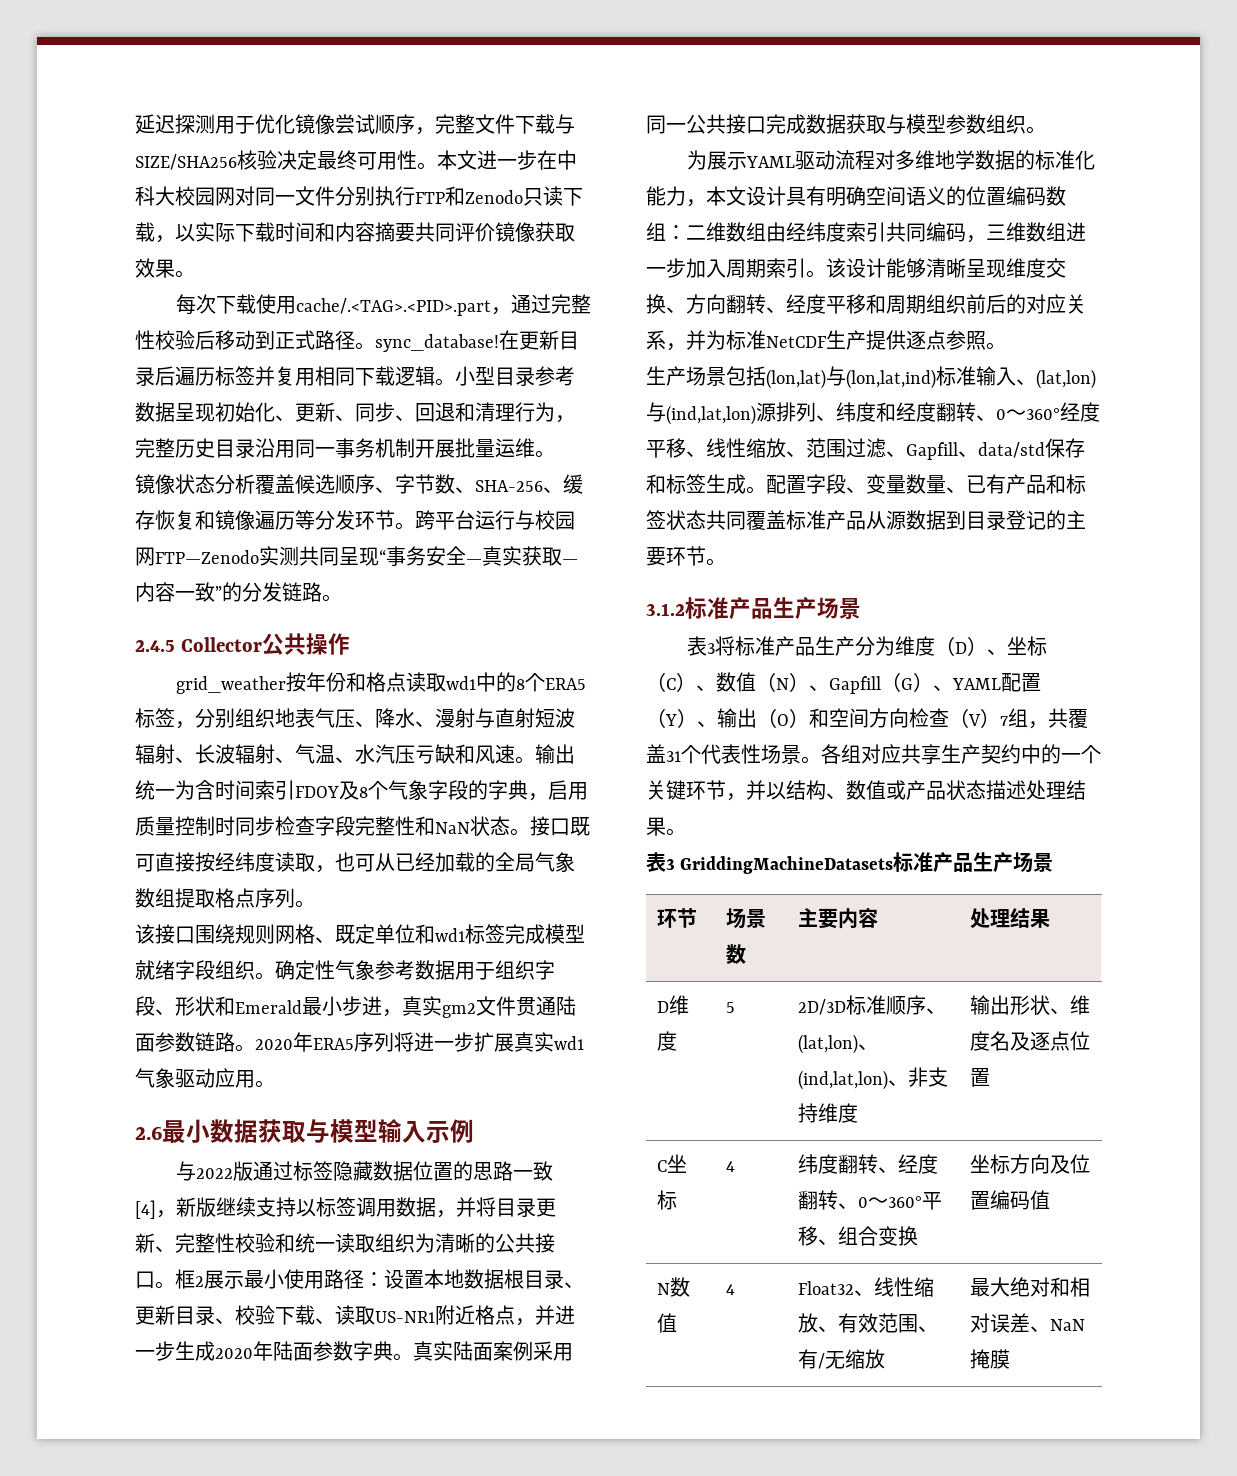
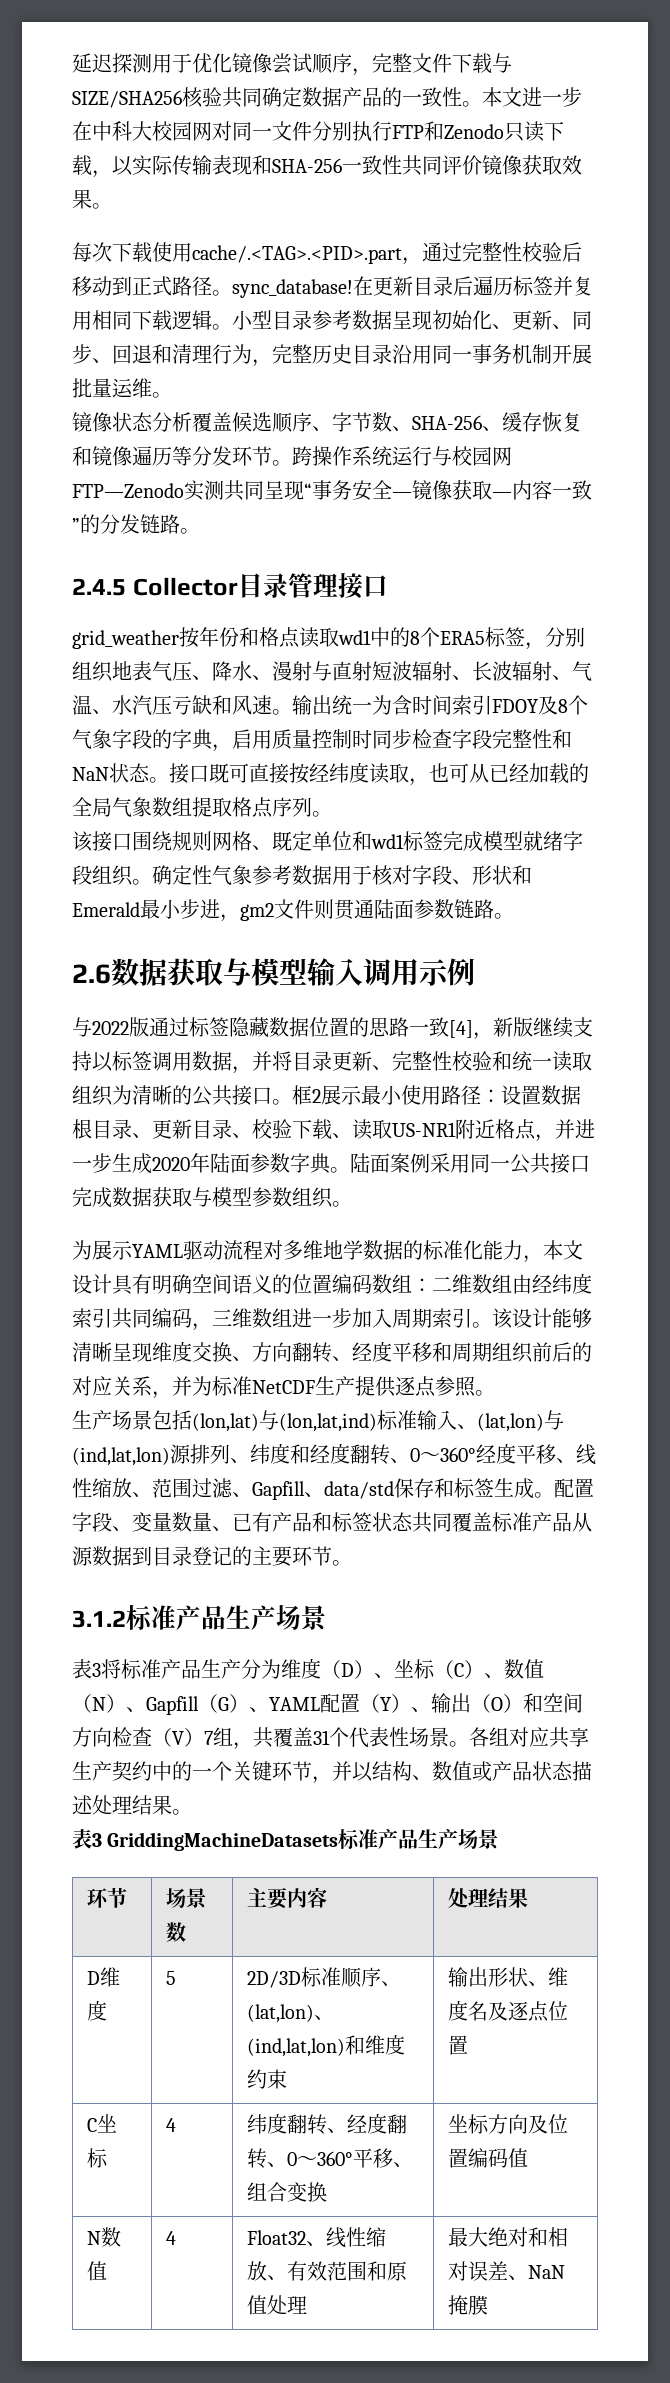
- 延迟探测用于优化镜像尝试顺序，完整文件下载与SIZE/SHA256核验决定最终可用性。
+ 延迟探测用于优化镜像尝试顺序，完整文件下载与SIZE/SHA256核验共同确定数据产品的一致性。
- 本文进一步在中科大校园网对同一文件分别执行FTP和Zenodo只读下载，以实际下载时间和内容摘要共同评价镜像获取效果。
+ 本文进一步在中科大校园网对同一文件分别执行FTP和Zenodo只读下载，以实际传输表现和SHA-256一致性共同评价镜像获取效果。
- 跨平台运行与校园网FTP—Zenodo实测共同呈现“事务安全—真实获取—内容一致”的分发链路。
+ 跨操作系统运行与校园网FTP—Zenodo实测共同呈现“事务安全—镜像获取—内容一致”的分发链路。
- 2.4.5 Collector公共操作
+ 2.4.5 Collector目录管理接口
- 确定性气象参考数据用于组织字段、形状和Emerald最小步进，真实gm2文件贯通陆面参数链路。2020年ERA5序列将进一步扩展真实wd1气象驱动应用。
+ 确定性气象参考数据用于核对字段、形状和Emerald最小步进，gm2文件则贯通陆面参数链路。
- 2.6最小数据获取与模型输入示例
+ 2.6数据获取与模型输入调用示例
- 框2展示最小使用路径：设置本地数据根目录、更新目录、校验下载、读取US-NR1附近格点，并进一步生成2020年陆面参数字典。
+ 框2展示最小使用路径：设置数据根目录、更新目录、校验下载、读取US-NR1附近格点，并进一步生成2020年陆面参数字典。
- 真实陆面案例采用同一公共接口完成数据获取与模型参数组织。
+ 陆面案例采用同一公共接口完成数据获取与模型参数组织。
- D维度 | 5 | 2D/3D标准顺序、(lat,lon)、(ind,lat,lon)、非支持维度 | 输出形状、维度名及逐点位置
+ D维度 | 5 | 2D/3D标准顺序、(lat,lon)、(ind,lat,lon)和维度约束 | 输出形状、维度名及逐点位置
- N数值 | 4 | Float32、线性缩放、有效范围、有/无缩放 | 最大绝对和相对误差、NaN掩膜
+ N数值 | 4 | Float32、线性缩放、有效范围和原值处理 | 最大绝对和相对误差、NaN掩膜

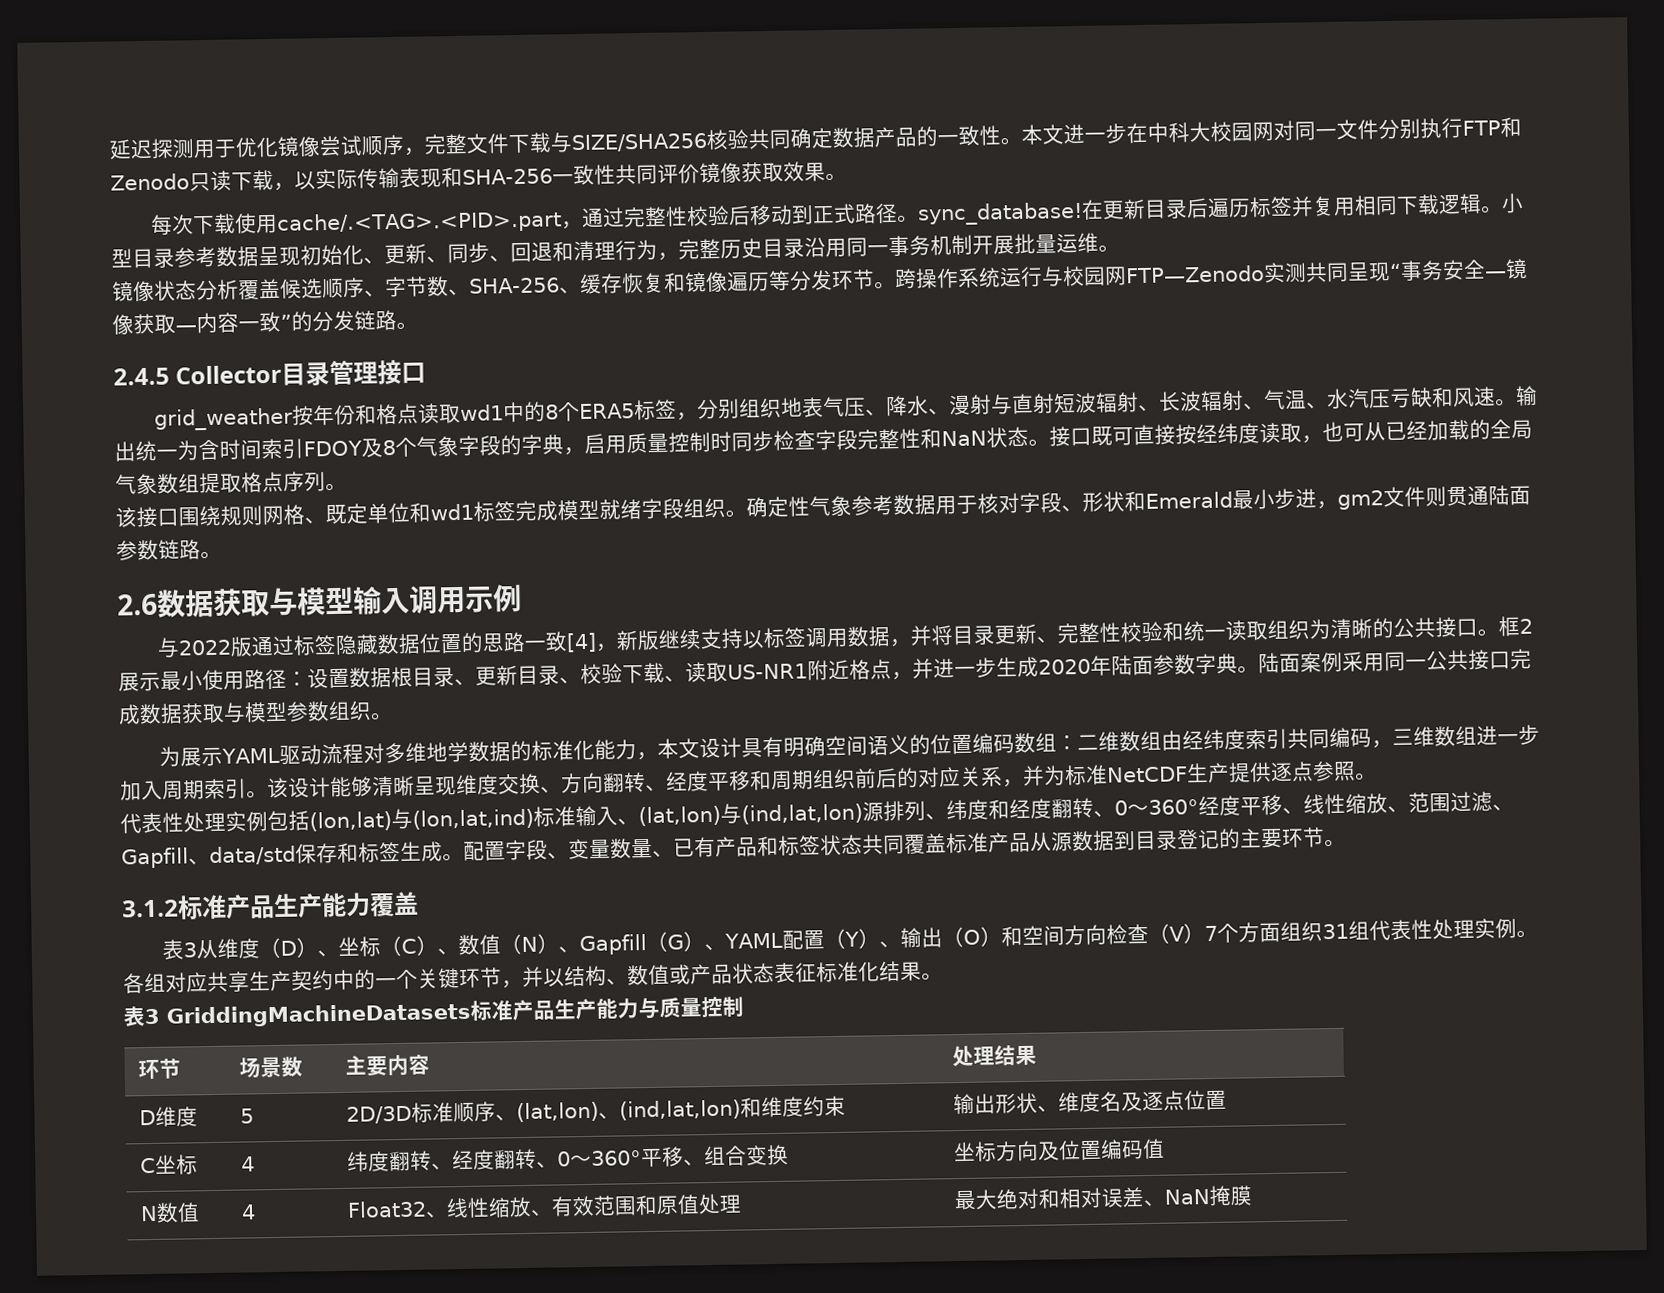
- 生产场景包括(lon,lat)与(lon,lat,ind)标准输入、(lat,lon)与(ind,lat,lon)源排列、纬度和经度翻转、0～360°经度平移、线性缩放、范围过滤、Gapfill、data/std保存和标签生成。
+ 代表性处理实例包括(lon,lat)与(lon,lat,ind)标准输入、(lat,lon)与(ind,lat,lon)源排列、纬度和经度翻转、0～360°经度平移、线性缩放、范围过滤、Gapfill、data/std保存和标签生成。
- 3.1.2标准产品生产场景
- 表3将标准产品生产分为维度（D）、坐标（C）、数值（N）、Gapfill（G）、YAML配置（Y）、输出（O）和空间方向检查（V）7组，共覆盖31个代表性场景。
+ 3.1.2标准产品生产能力覆盖
+ 表3从维度（D）、坐标（C）、数值（N）、Gapfill（G）、YAML配置（Y）、输出（O）和空间方向检查（V）7个方面组织31组代表性处理实例。
- 各组对应共享生产契约中的一个关键环节，并以结构、数值或产品状态描述处理结果。
+ 各组对应共享生产契约中的一个关键环节，并以结构、数值或产品状态表征标准化结果。
- 表3 GriddingMachineDatasets标准产品生产场景
+ 表3 GriddingMachineDatasets标准产品生产能力与质量控制

